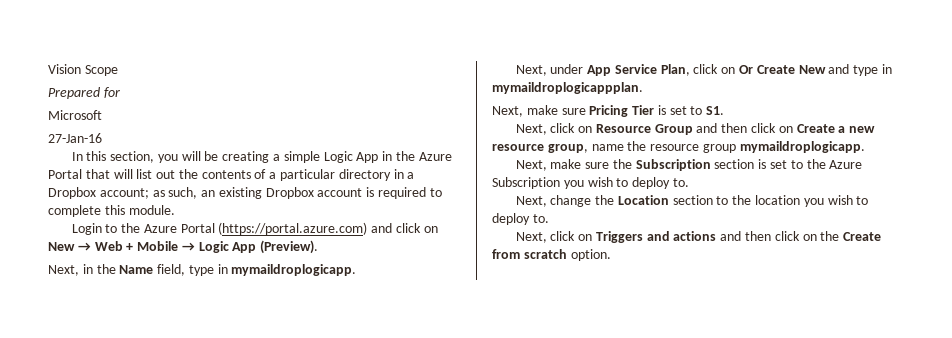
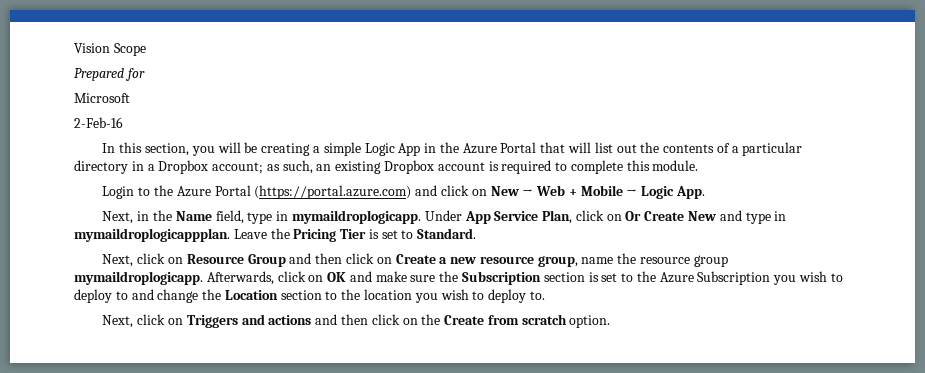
- 27-Jan-16
+ 2-Feb-16
- Login to the Azure Portal (https://portal.azure.com) and click on New → Web + Mobile → Logic App (Preview).
+ Login to the Azure Portal (https://portal.azure.com) and click on New → Web + Mobile → Logic App.
- Next, in the Name field, type in mymaildroplogicapp.
- Next, under App Service Plan, click on Or Create New and type in mymaildroplogicappplan.
- Next, make sure Pricing Tier is set to S1.
+ Next, in the Name field, type in mymaildroplogicapp. Under App Service Plan, click on Or Create New and type in mymaildroplogicappplan. Leave the Pricing Tier is set to Standard.
- Next, click on Resource Group and then click on Create a new resource group, name the resource group mymaildroplogicapp.
- Next, make sure the Subscription section is set to the Azure Subscription you wish to deploy to.
- Next, change the Location section to the location you wish to deploy to.
+ Next, click on Resource Group and then click on Create a new resource group, name the resource group mymaildroplogicapp. Afterwards, click on OK and make sure the Subscription section is set to the Azure Subscription you wish to deploy to and change the Location section to the location you wish to deploy to.

